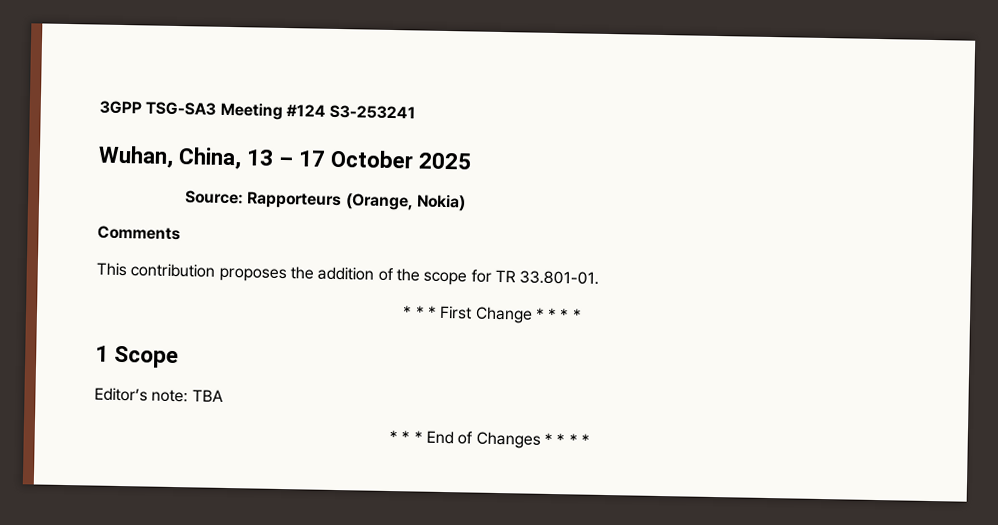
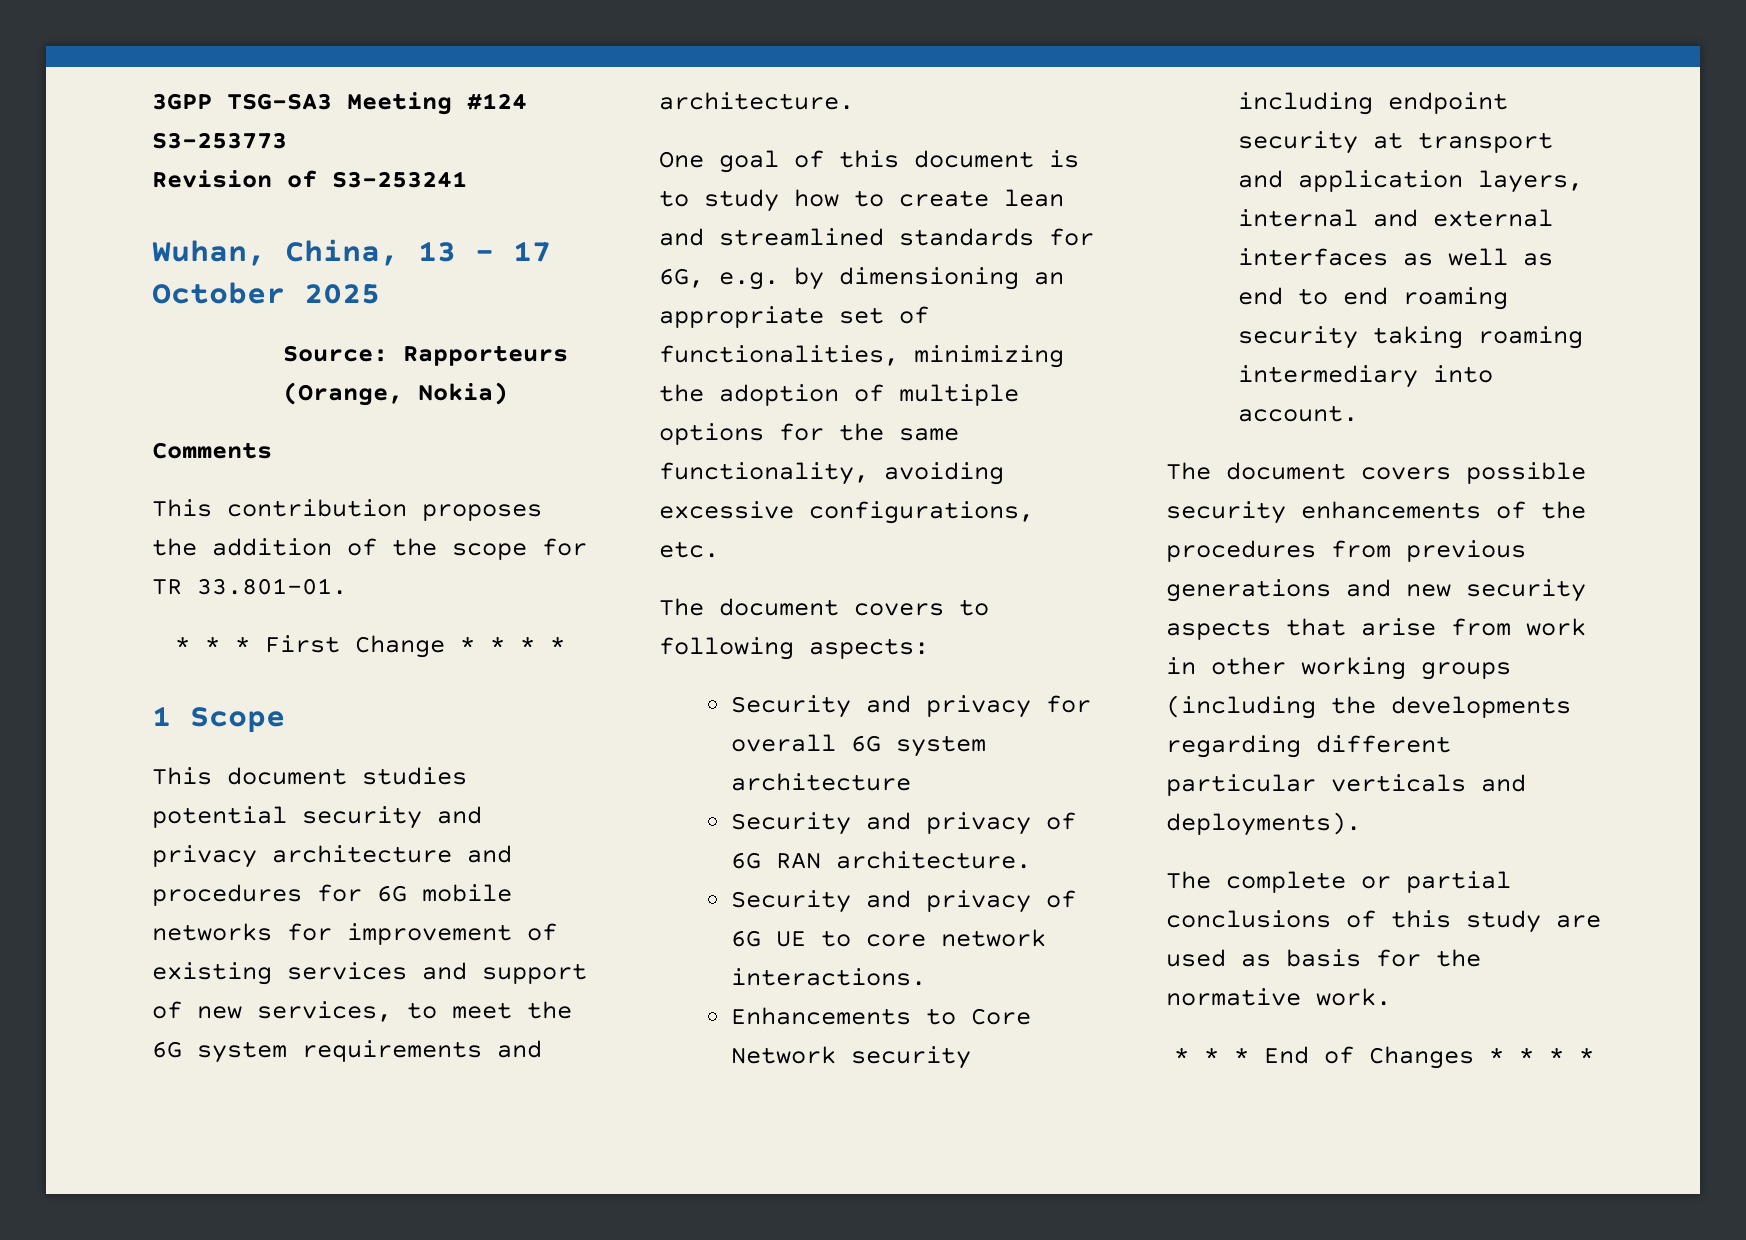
- 3GPP TSG-SA3 Meeting #124 S3-253241
+ 3GPP TSG-SA3 Meeting #124 S3-253773
+ Revision of S3-253241
- Editor’s note: TBA
+ This document studies potential security and privacy architecture and procedures for 6G mobile networks for improvement of existing services and support of new services, to meet the 6G system requirements and architecture.
+ One goal of this document is to study how to create lean and streamlined standards for 6G, e.g. by dimensioning an appropriate set of functionalities, minimizing the adoption of multiple options for the same functionality, avoiding excessive configurations, etc.
+ The document covers to following aspects:
+ Security and privacy for overall 6G system architecture
+ Security and privacy of 6G RAN architecture.
+ Security and privacy of 6G UE to core network interactions.
+ Enhancements to Core Network security including endpoint security at transport and application layers, internal and external interfaces as well as end to end roaming security taking roaming intermediary into account.
+ The document covers possible security enhancements of the procedures from previous generations and new security aspects that arise from work in other working groups (including the developments regarding different particular verticals and deployments).
+ The complete or partial conclusions of this study are used as basis for the normative work.

